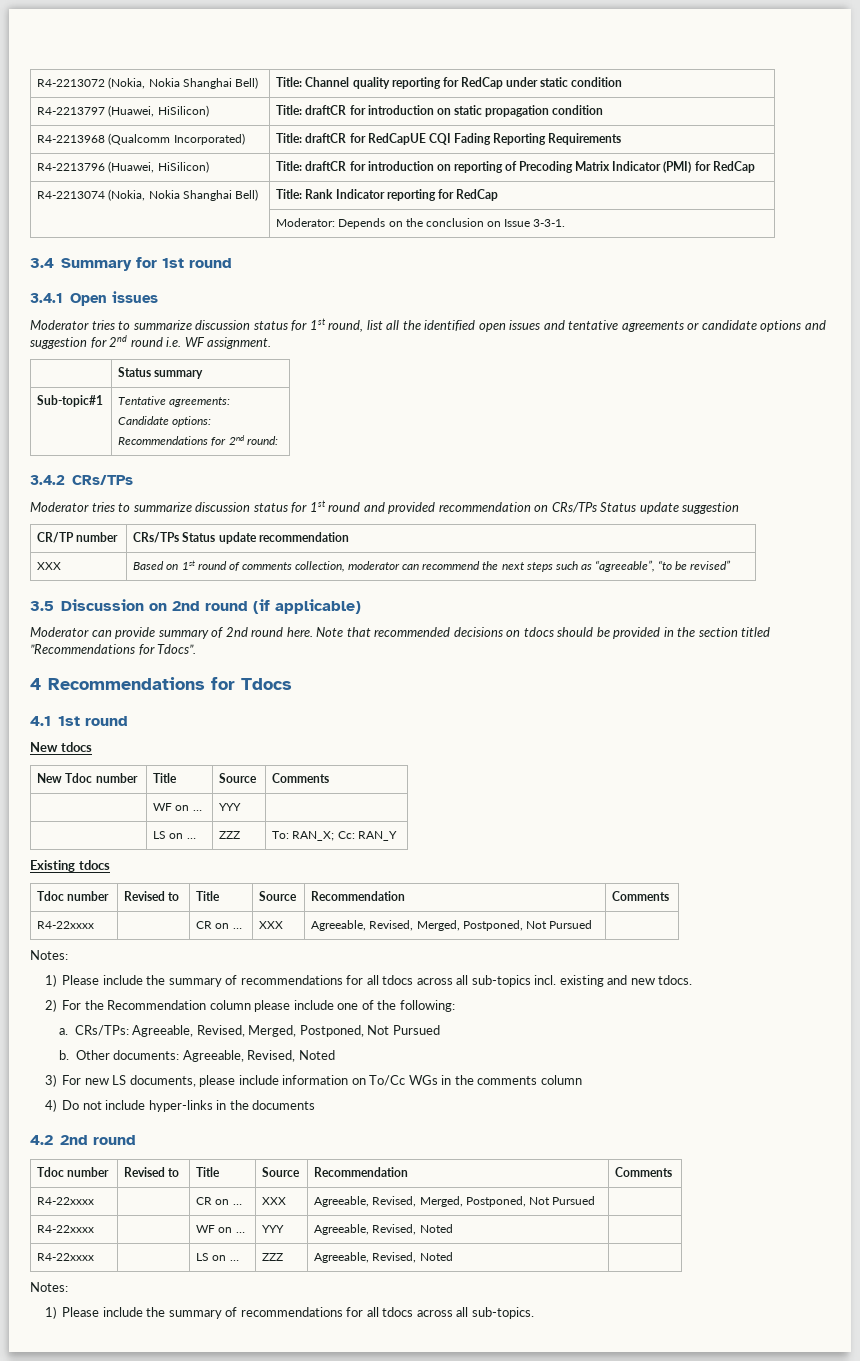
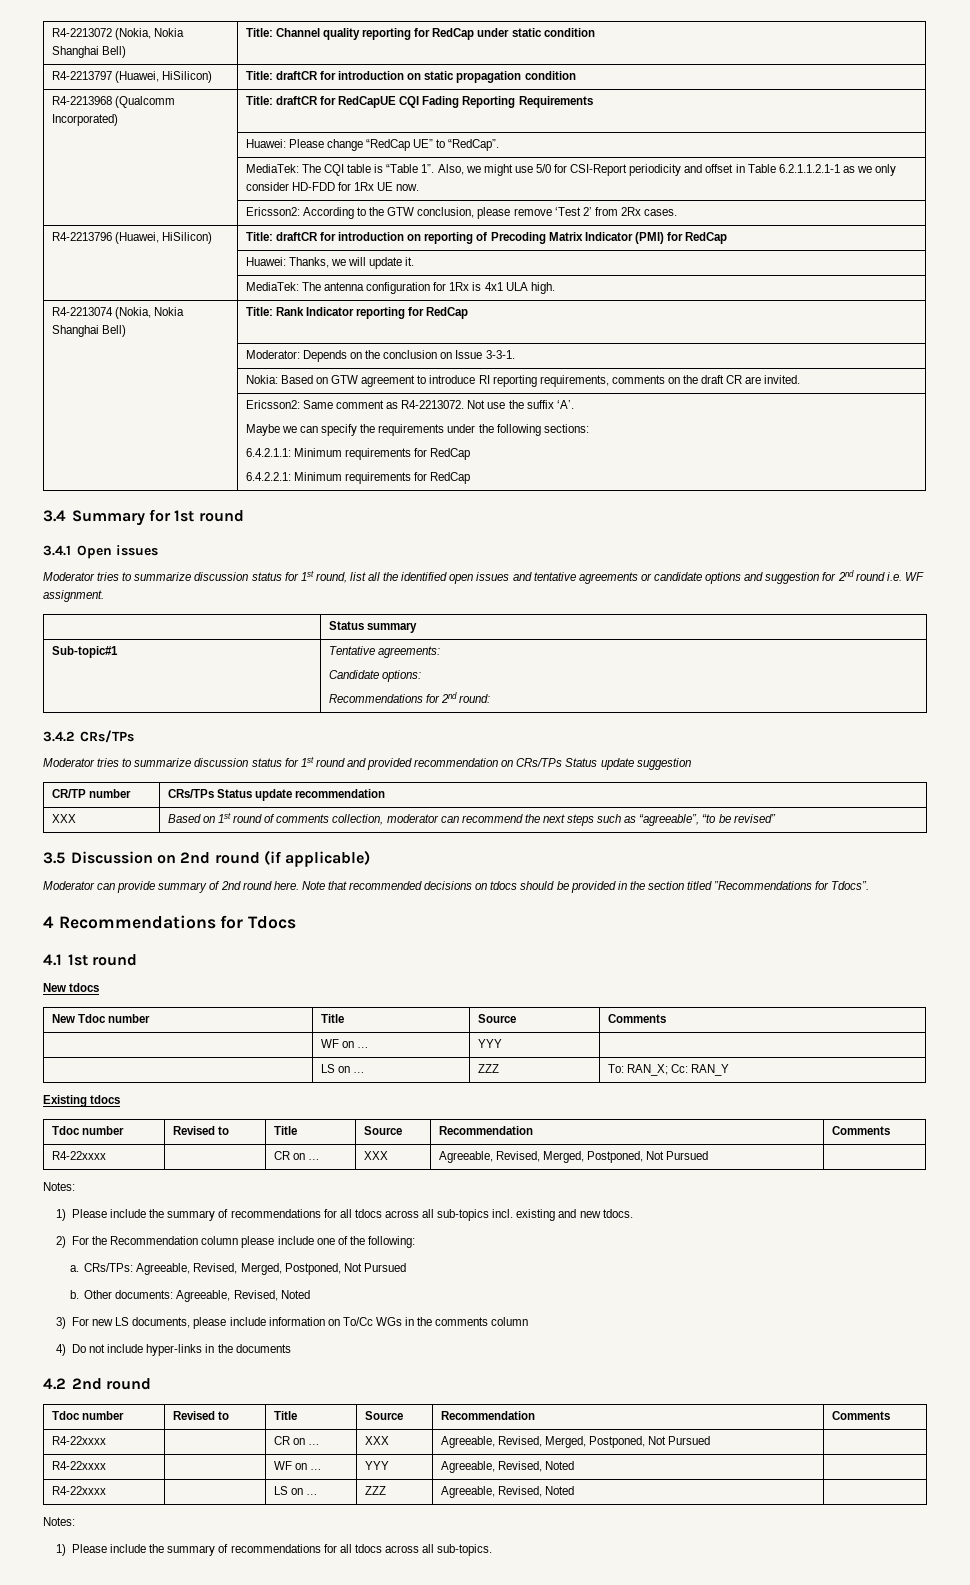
+ | Huawei: Please change “RedCap UE” to “RedCap”.
+ | MediaTek: The CQI table is “Table 1”. Also, we might use 5/0 for CSI-Report periodicity and offset in Table 6.2.1.1.2.1-1 as we only consider HD-FDD for 1Rx UE now.
+ | Ericsson2: According to the GTW conclusion, please remove ‘Test 2’ from 2Rx cases.
+ | Huawei: Thanks, we will update it.
+ | MediaTek: The antenna configuration for 1Rx is 4x1 ULA high.
+ | Nokia: Based on GTW agreement to introduce RI reporting requirements, comments on the draft CR are invited.
+ | Ericsson2: Same comment as R4-2213072. Not use the suffix ‘A’.
+ Maybe we can specify the requirements under the following sections:
+ 6.4.2.1.1: Minimum requirements for RedCap
+ 6.4.2.2.1: Minimum requirements for RedCap

